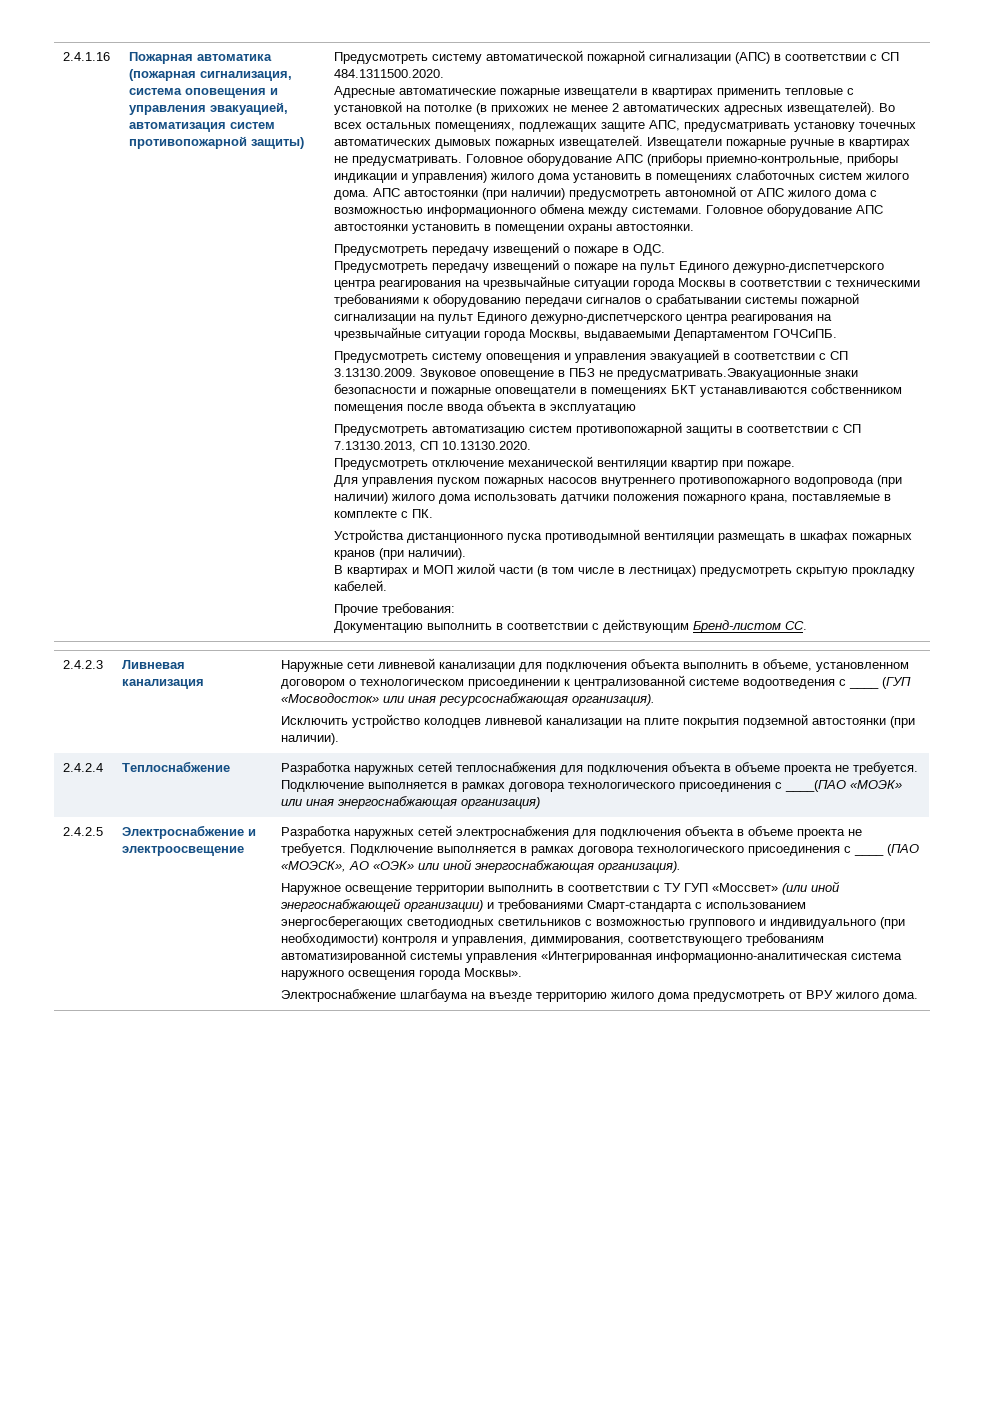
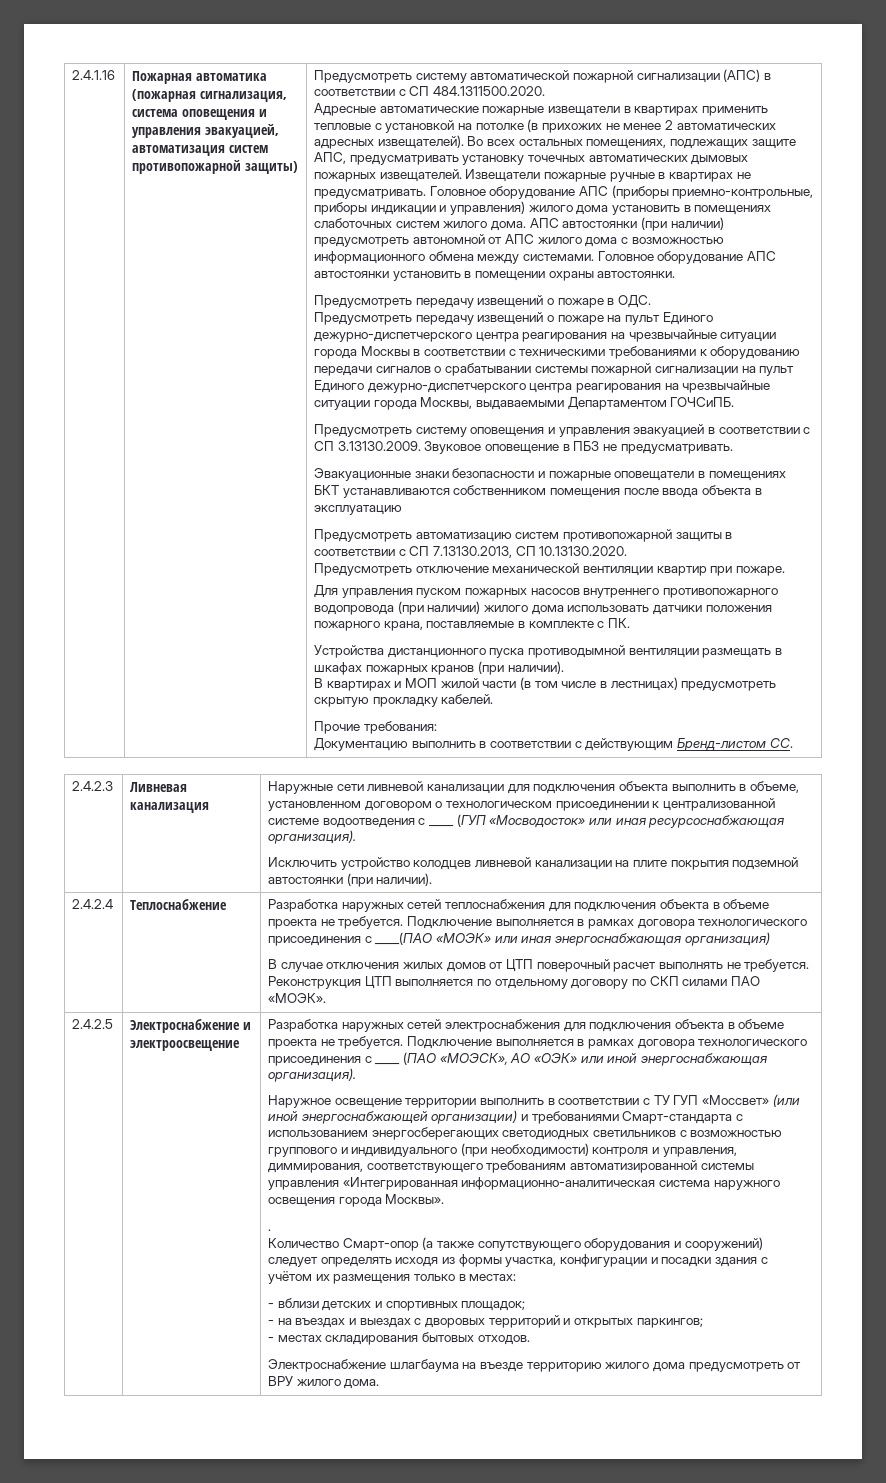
- Предусмотреть систему оповещения и управления эвакуацией в соответствии с СП 3.13130.2009. Звуковое оповещение в ПБЗ не предусматривать.Эвакуационные знаки безопасности и пожарные оповещатели в помещениях БКТ устанавливаются собственником помещения после ввода объекта в эксплуатацию
+ Предусмотреть систему оповещения и управления эвакуацией в соответствии с СП 3.13130.2009. Звуковое оповещение в ПБЗ не предусматривать.
+ Эвакуационные знаки безопасности и пожарные оповещатели в помещениях БКТ устанавливаются собственником помещения после ввода объекта в эксплуатацию
+ В случае отключения жилых домов от ЦТП поверочный расчет выполнять не требуется. Реконструкция ЦТП выполняется по отдельному договору по СКП силами ПАО «МОЭК».
+ .
+ Количество Смарт-опор (а также сопутствующего оборудования и сооружений) следует определять исходя из формы участка, конфигурации и посадки здания с учётом их размещения только в местах:
+ - вблизи детских и спортивных площадок;
+ - на въездах и выездах с дворовых территорий и открытых паркингов;
+ - местах складирования бытовых отходов.

